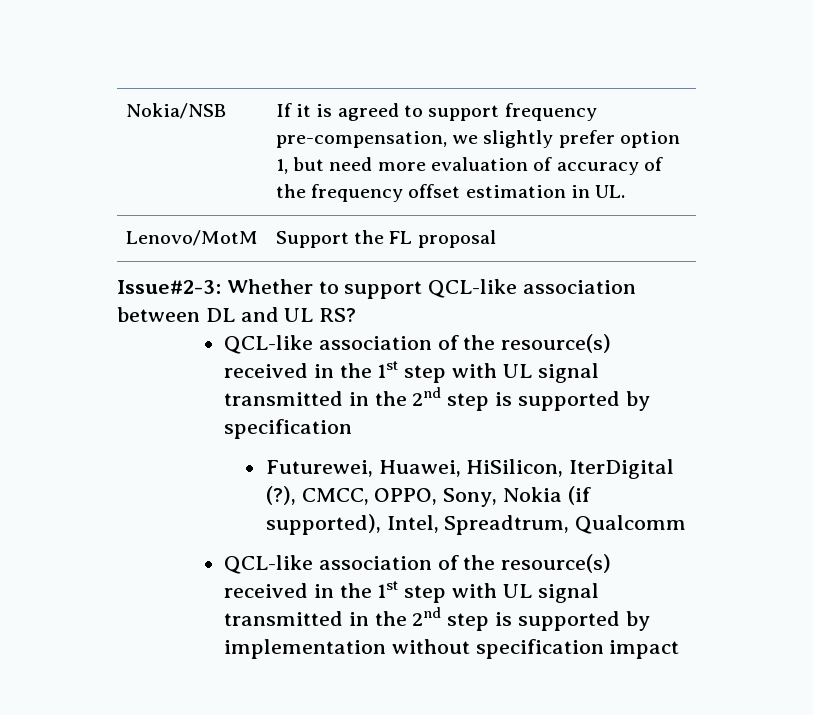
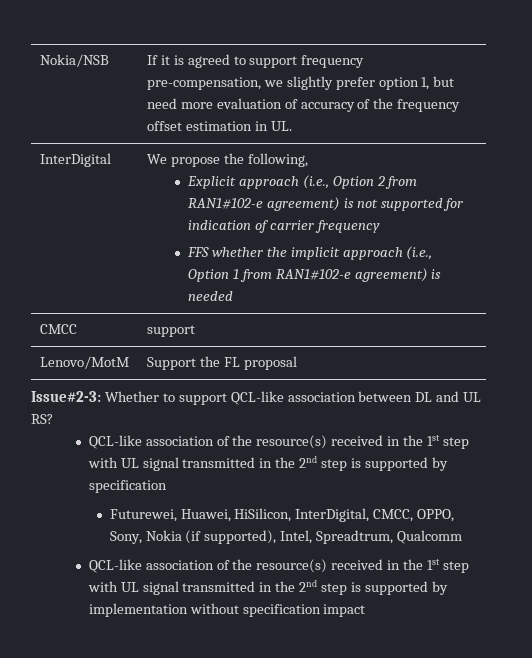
+ InterDigital | We propose the following,
+ Explicit approach (i.e., Option 2 from RAN1#102-e agreement) is not supported for indication of carrier frequency
+ FFS whether the implicit approach (i.e., Option 1 from RAN1#102-e agreement) is needed
+ CMCC | support
- Futurewei, Huawei, HiSilicon, IterDigital (?), CMCC, OPPO, Sony, Nokia (if supported), Intel, Spreadtrum, Qualcomm
+ Futurewei, Huawei, HiSilicon, InterDigital, CMCC, OPPO, Sony, Nokia (if supported), Intel, Spreadtrum, Qualcomm

